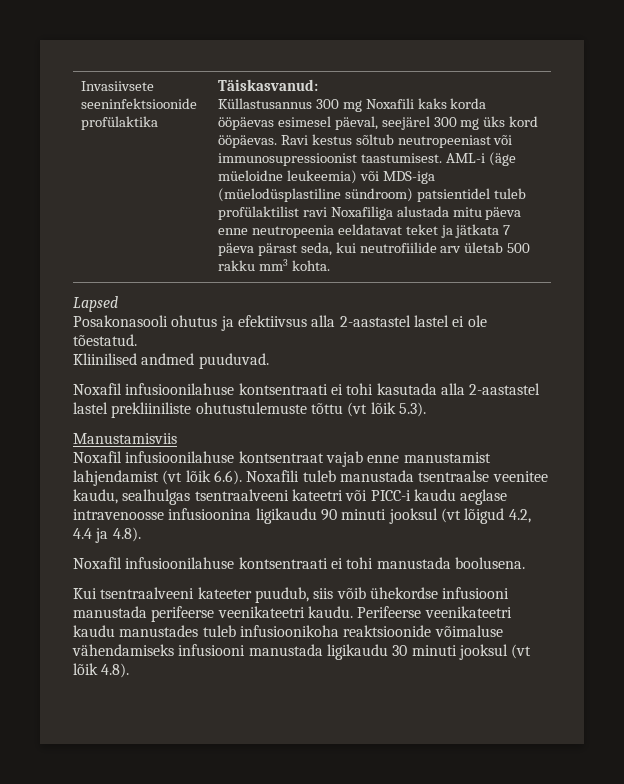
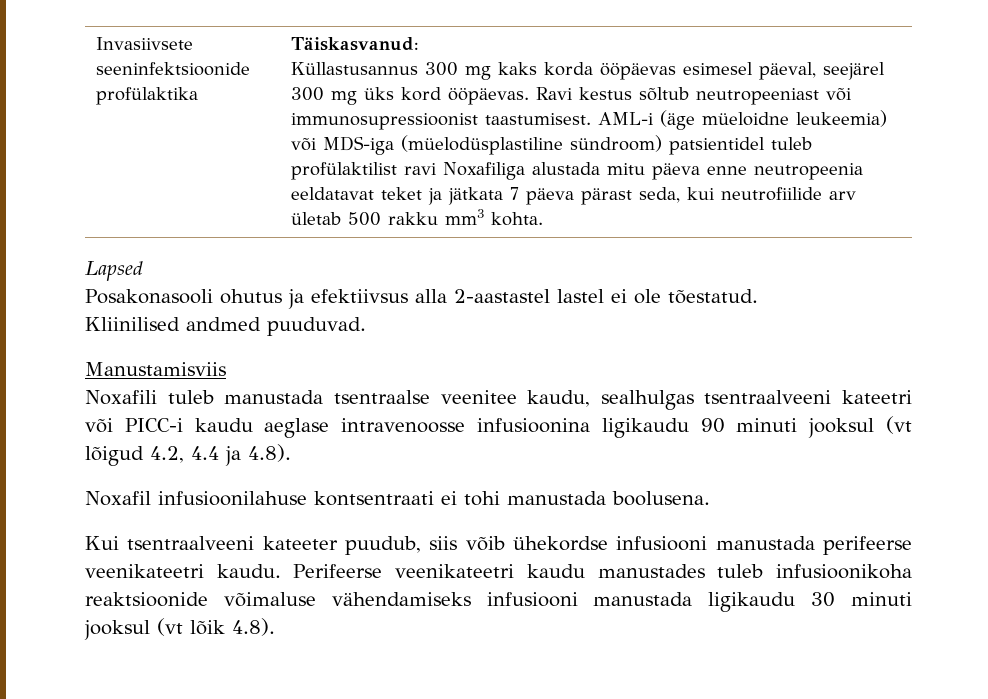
- Küllastusannus 300 mg Noxafili kaks korda ööpäevas esimesel päeval, seejärel 300 mg üks kord ööpäevas.
+ Küllastusannus 300 mg kaks korda ööpäevas esimesel päeval, seejärel 300 mg üks kord ööpäevas.
- Noxafil infusioonilahuse kontsentraati ei tohi kasutada alla 2-aastastel lastel prekliiniliste ohutustulemuste tõttu (vt lõik 5.3).
  Manustamisviis
- Noxafil infusioonilahuse kontsentraat vajab enne manustamist lahjendamist (vt lõik 6.6). Noxafili tuleb manustada tsentraalse veenitee kaudu, sealhulgas tsentraalveeni kateetri või PICC-i kaudu aeglase intravenoosse infusioonina ligikaudu 90 minuti jooksul (vt lõigud 4.2, 4.4 ja 4.8).
+ Noxafili tuleb manustada tsentraalse veenitee kaudu, sealhulgas tsentraalveeni kateetri või PICC-i kaudu aeglase intravenoosse infusioonina ligikaudu 90 minuti jooksul (vt lõigud 4.2, 4.4 ja 4.8).

